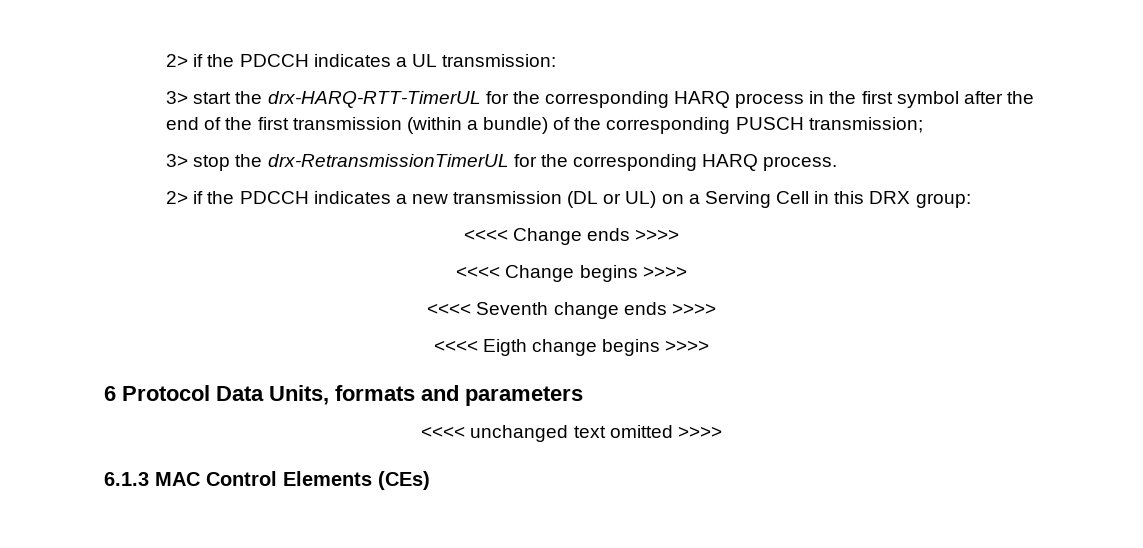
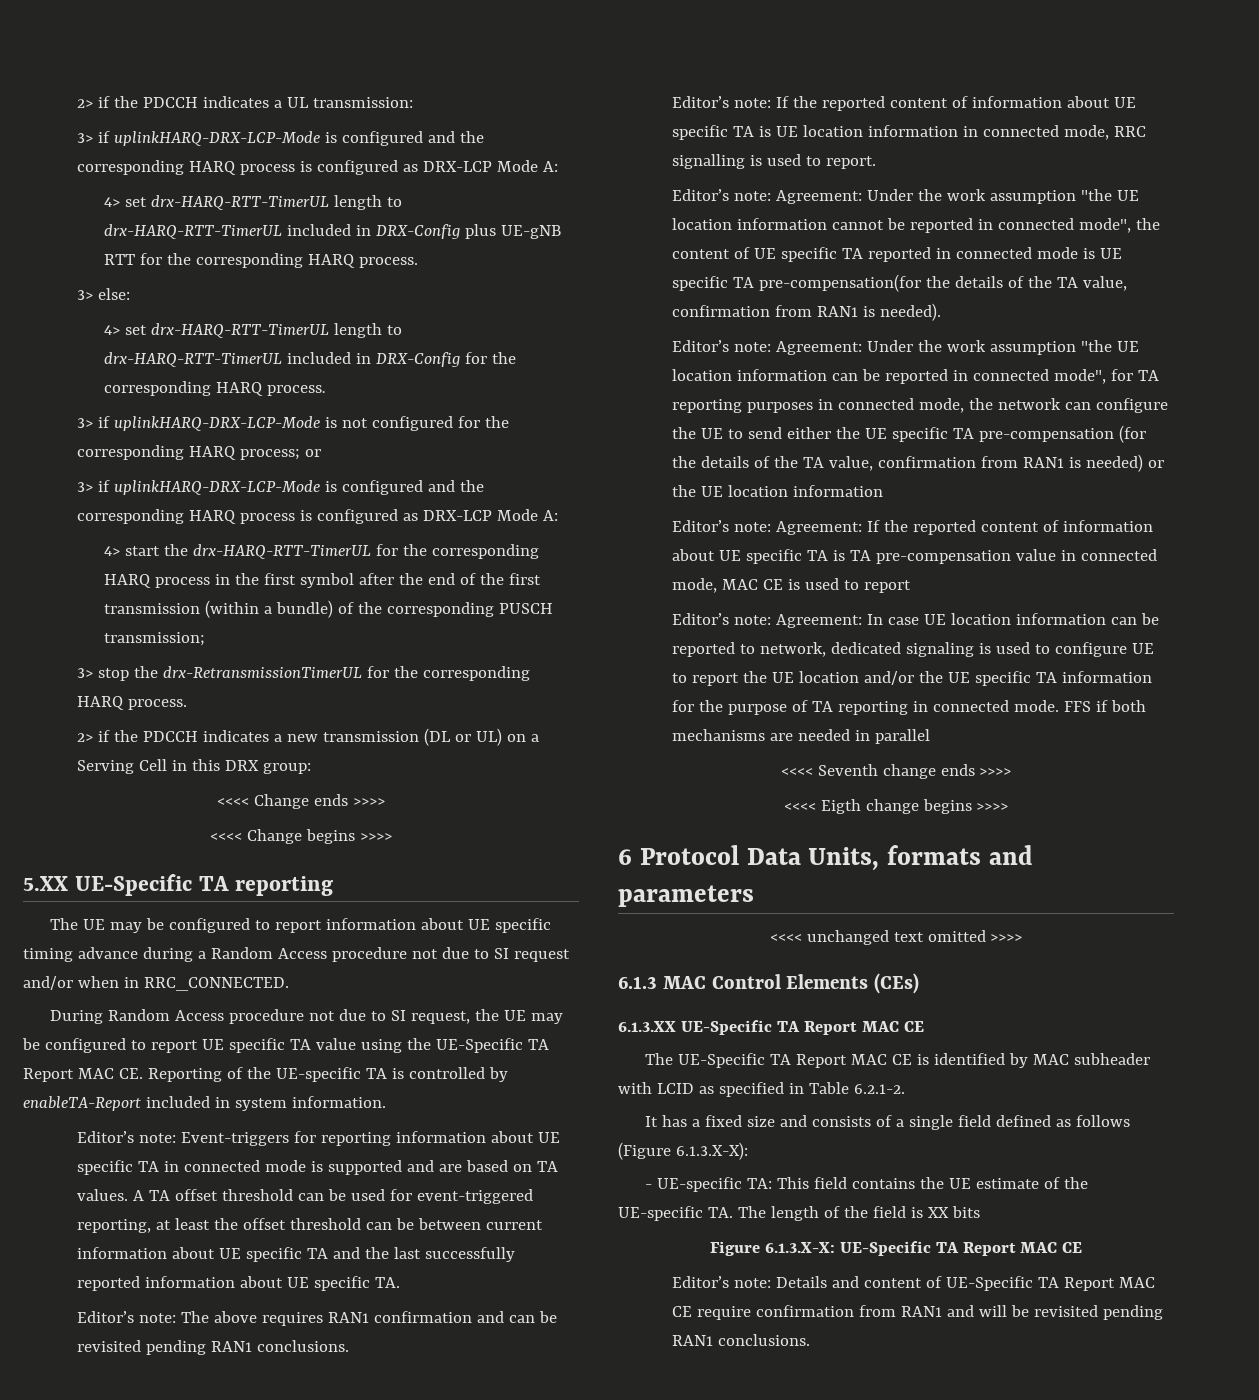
  2> if the PDCCH indicates a UL transmission:
- 3> start the drx-HARQ-RTT-TimerUL for the corresponding HARQ process in the first symbol after the end of the first transmission (within a bundle) of the corresponding PUSCH transmission;
+ 3> if uplinkHARQ-DRX-LCP-Mode is configured and the corresponding HARQ process is configured as DRX-LCP Mode A:
+ 4> set drx-HARQ-RTT-TimerUL length to drx-HARQ-RTT-TimerUL included in DRX-Config plus UE-gNB RTT for the corresponding HARQ process.
+ 3> else:
+ 4> set drx-HARQ-RTT-TimerUL length to drx-HARQ-RTT-TimerUL included in DRX-Config for the corresponding HARQ process.
+ 3> if uplinkHARQ-DRX-LCP-Mode is not configured for the corresponding HARQ process; or
+ 3> if uplinkHARQ-DRX-LCP-Mode is configured and the corresponding HARQ process is configured as DRX-LCP Mode A:
+ 4> start the drx-HARQ-RTT-TimerUL for the corresponding HARQ process in the first symbol after the end of the first transmission (within a bundle) of the corresponding PUSCH transmission;
+ 5.XX UE-Specific TA reporting
+ The UE may be configured to report information about UE specific timing advance during a Random Access procedure not due to SI request and/or when in RRC_CONNECTED.
+ During Random Access procedure not due to SI request, the UE may be configured to report UE specific TA value using the UE-Specific TA Report MAC CE. Reporting of the UE-specific TA is controlled by enableTA-Report included in system information.
+ Editor’s note: Event-triggers for reporting information about UE specific TA in connected mode is supported and are based on TA values. A TA offset threshold can be used for event-triggered reporting, at least the offset threshold can be between current information about UE specific TA and the last successfully reported information about UE specific TA.
+ Editor’s note: The above requires RAN1 confirmation and can be revisited pending RAN1 conclusions.
+ Editor’s note: If the reported content of information about UE specific TA is UE location information in connected mode, RRC signalling is used to report.
+ Editor’s note: Agreement: Under the work assumption "the UE location information cannot be reported in connected mode", the content of UE specific TA reported in connected mode is UE specific TA pre-compensation(for the details of the TA value, confirmation from RAN1 is needed).
+ Editor’s note: Agreement: Under the work assumption "the UE location information can be reported in connected mode", for TA reporting purposes in connected mode, the network can configure the UE to send either the UE specific TA pre-compensation (for the details of the TA value, confirmation from RAN1 is needed) or the UE location information
+ Editor’s note: Agreement: If the reported content of information about UE specific TA is TA pre-compensation value in connected mode, MAC CE is used to report
+ Editor’s note: Agreement: In case UE location information can be reported to network, dedicated signaling is used to configure UE to report the UE location and/or the UE specific TA information for the purpose of TA reporting in connected mode. FFS if both mechanisms are needed in parallel
+ 6.1.3.XX UE-Specific TA Report MAC CE
+ The UE-Specific TA Report MAC CE is identified by MAC subheader with LCID as specified in Table 6.2.1-2.
+ It has a fixed size and consists of a single field defined as follows (Figure 6.1.3.X-X):
+ - UE-specific TA: This field contains the UE estimate of the UE-specific TA. The length of the field is XX bits
+ Figure 6.1.3.X-X: UE-Specific TA Report MAC CE
+ Editor’s note: Details and content of UE-Specific TA Report MAC CE require confirmation from RAN1 and will be revisited pending RAN1 conclusions.

